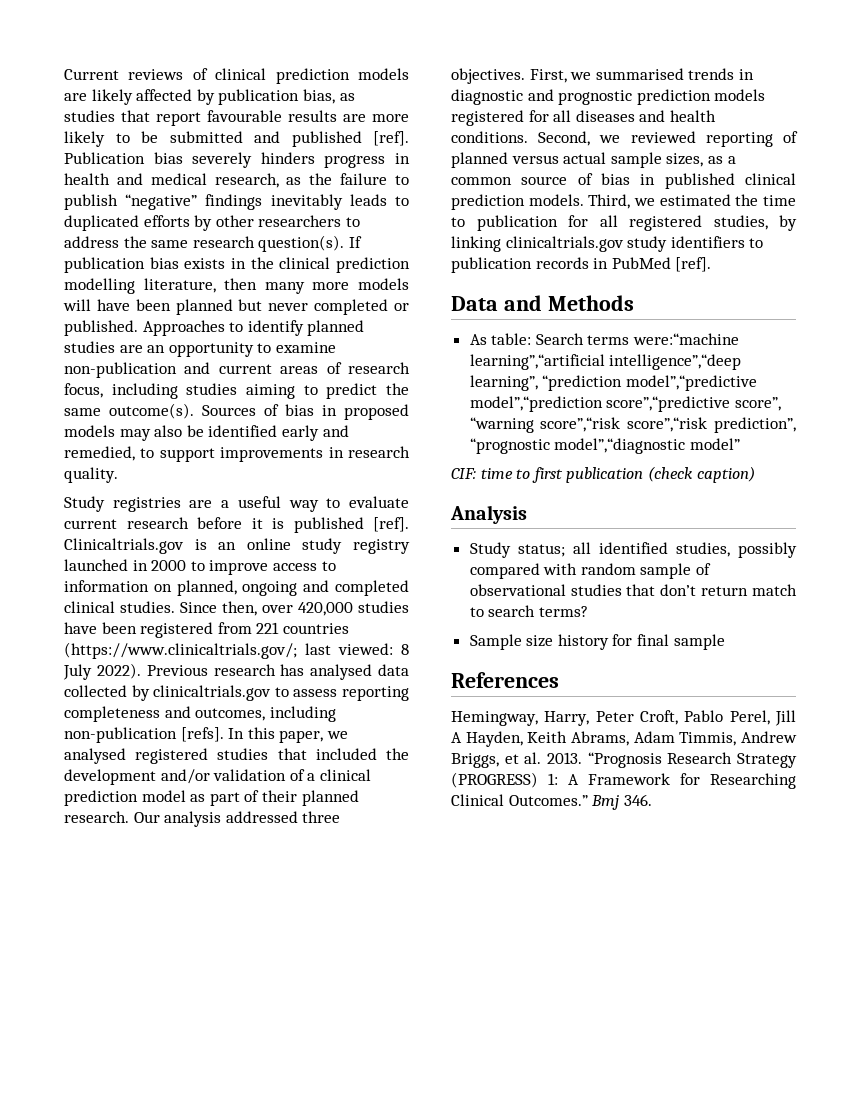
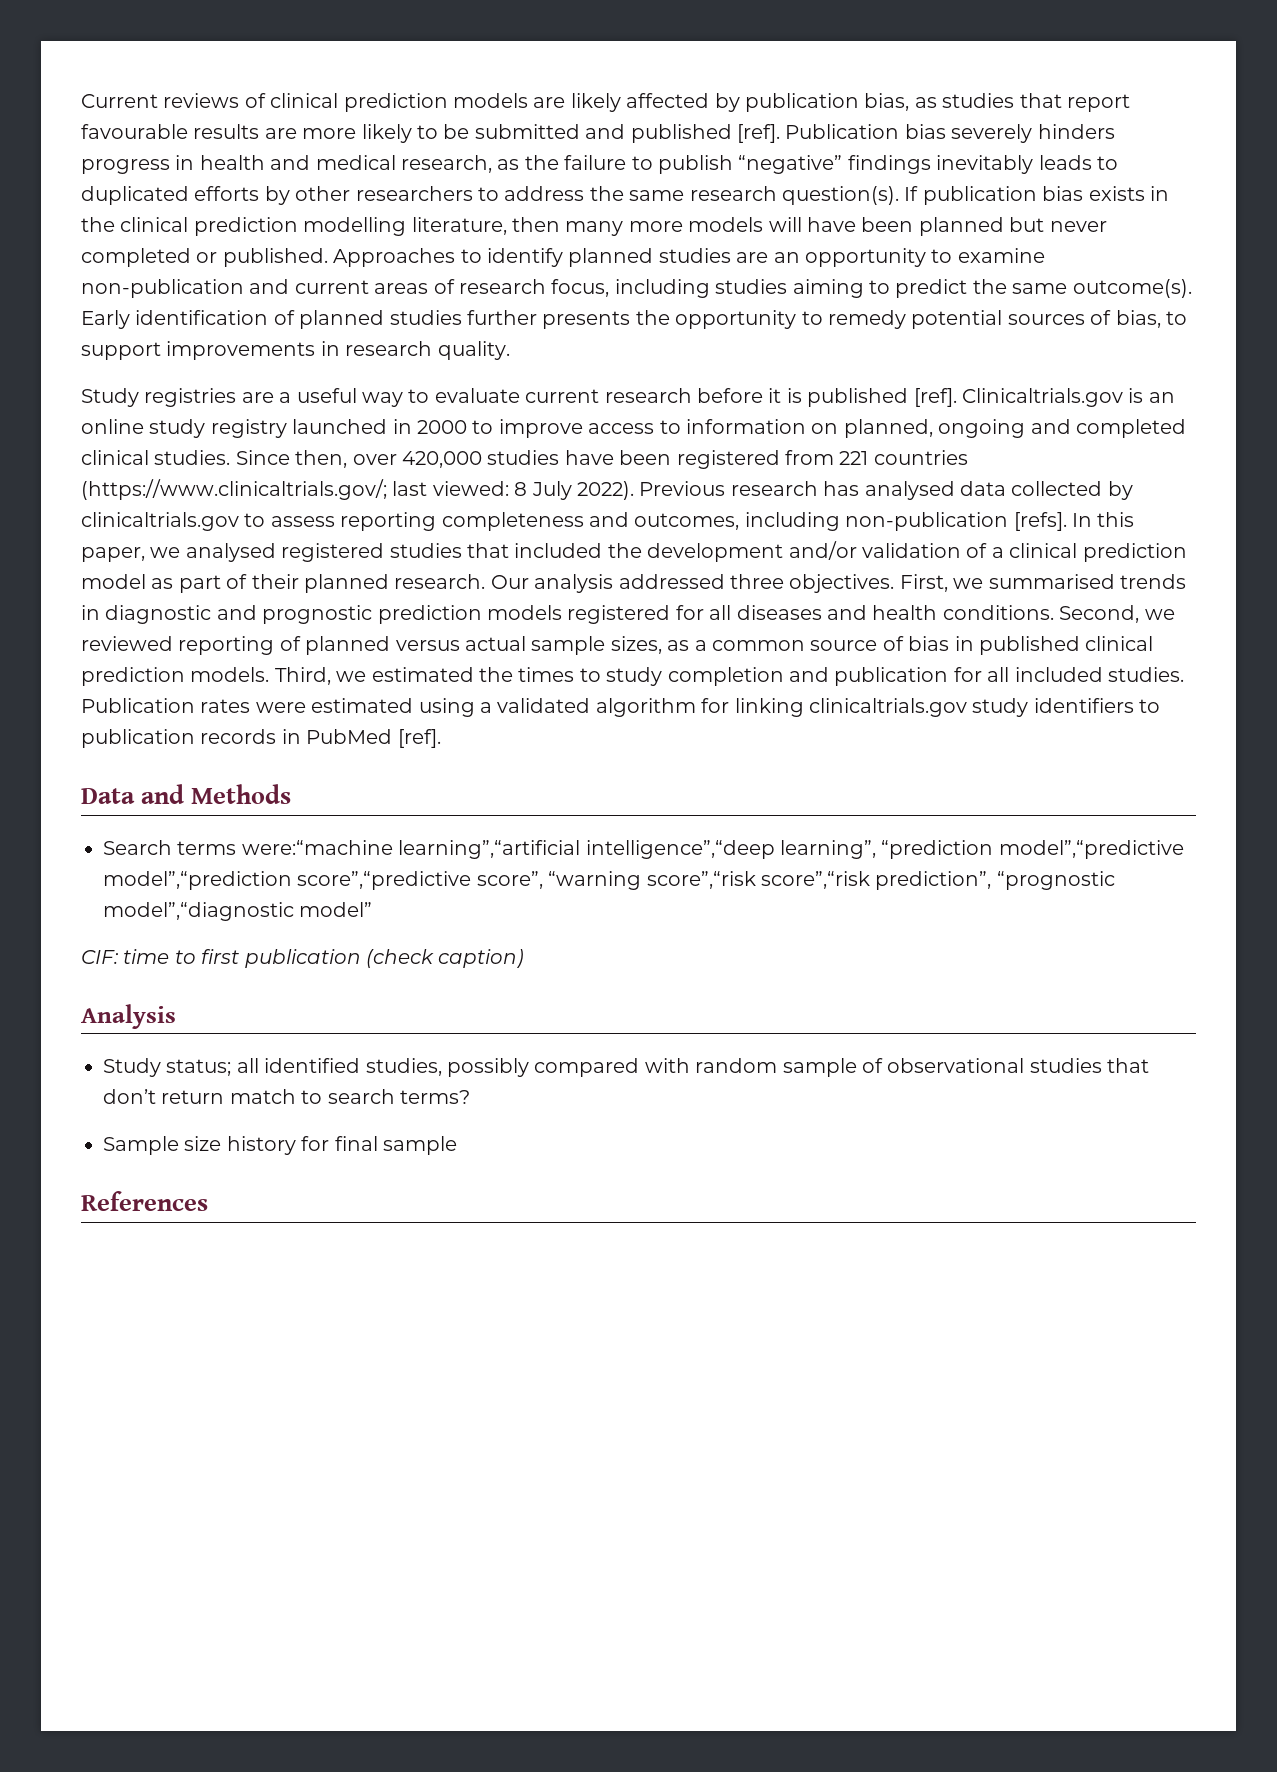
- Sources of bias in proposed models may also be identified early and remedied, to support improvements in research quality.
+ Early identification of planned studies further presents the opportunity to remedy potential sources of bias, to support improvements in research quality.
- Third, we estimated the time to publication for all registered studies, by linking clinicaltrials.gov study identifiers to publication records in PubMed [ref].
+ Third, we estimated the times to study completion and publication for all included studies. Publication rates were estimated using a validated algorithm for linking clinicaltrials.gov study identifiers to publication records in PubMed [ref].
- As table: Search terms were:“machine learning”,“artificial intelligence”,“deep learning”, “prediction model”,“predictive model”,“prediction score”,“predictive score”, “warning score”,“risk score”,“risk prediction”, “prognostic model”,“diagnostic model”
+ Search terms were:“machine learning”,“artificial intelligence”,“deep learning”, “prediction model”,“predictive model”,“prediction score”,“predictive score”, “warning score”,“risk score”,“risk prediction”, “prognostic model”,“diagnostic model”
- Hemingway, Harry, Peter Croft, Pablo Perel, Jill A Hayden, Keith Abrams, Adam Timmis, Andrew Briggs, et al. 2013. “Prognosis Research Strategy (PROGRESS) 1: A Framework for Researching Clinical Outcomes.” Bmj 346.

